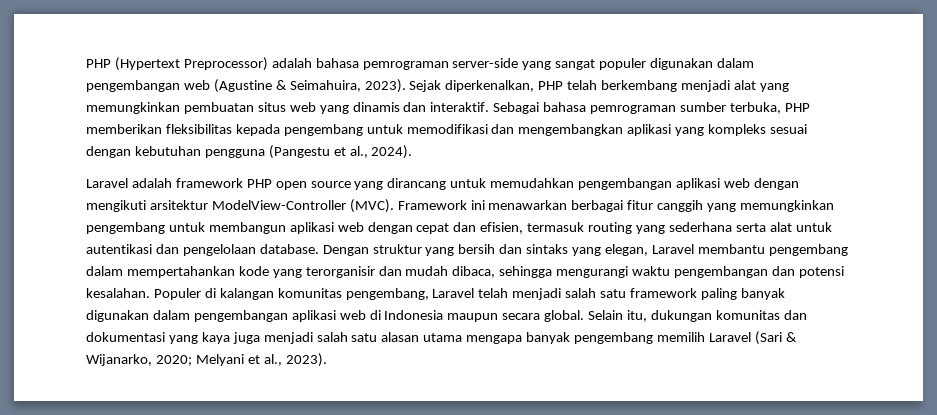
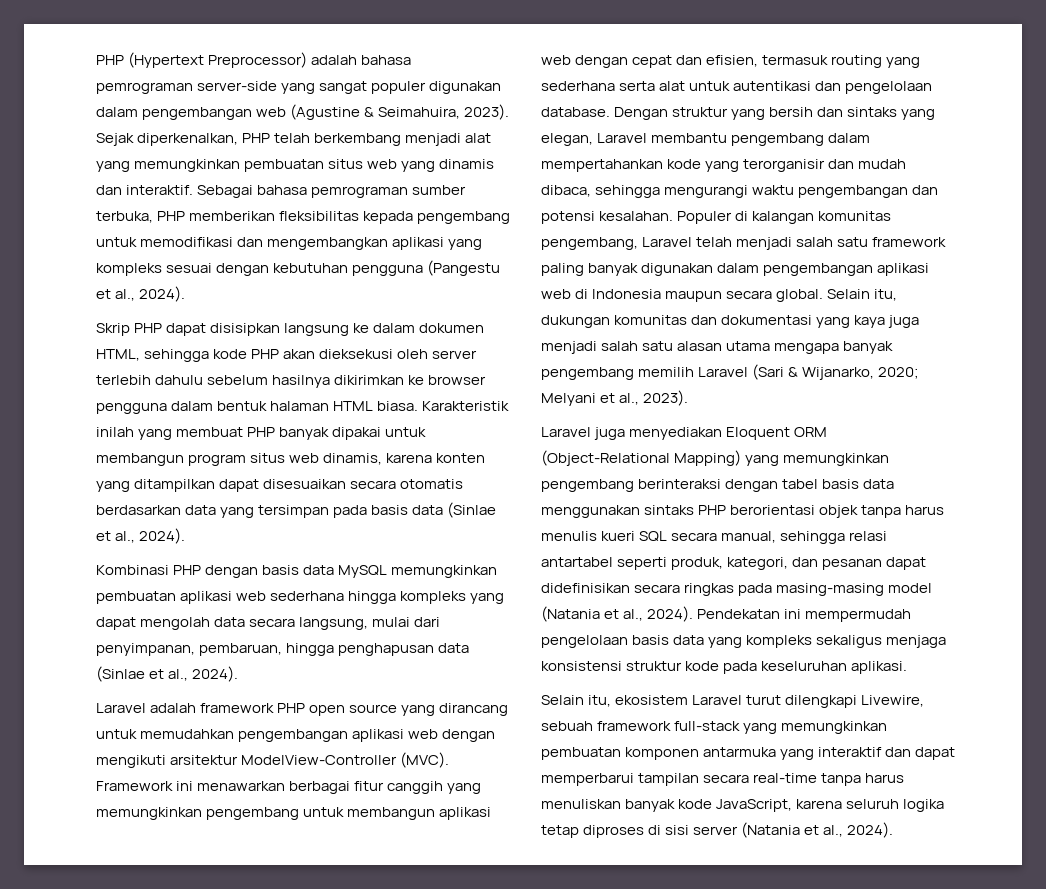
+ Skrip PHP dapat disisipkan langsung ke dalam dokumen HTML, sehingga kode PHP akan dieksekusi oleh server terlebih dahulu sebelum hasilnya dikirimkan ke browser pengguna dalam bentuk halaman HTML biasa. Karakteristik inilah yang membuat PHP banyak dipakai untuk membangun program situs web dinamis, karena konten yang ditampilkan dapat disesuaikan secara otomatis berdasarkan data yang tersimpan pada basis data (Sinlae et al., 2024).
+ Kombinasi PHP dengan basis data MySQL memungkinkan pembuatan aplikasi web sederhana hingga kompleks yang dapat mengolah data secara langsung, mulai dari penyimpanan, pembaruan, hingga penghapusan data (Sinlae et al., 2024).
+ Laravel juga menyediakan Eloquent ORM (Object-Relational Mapping) yang memungkinkan pengembang berinteraksi dengan tabel basis data menggunakan sintaks PHP berorientasi objek tanpa harus menulis kueri SQL secara manual, sehingga relasi antartabel seperti produk, kategori, dan pesanan dapat didefinisikan secara ringkas pada masing-masing model (Natania et al., 2024). Pendekatan ini mempermudah pengelolaan basis data yang kompleks sekaligus menjaga konsistensi struktur kode pada keseluruhan aplikasi.
+ Selain itu, ekosistem Laravel turut dilengkapi Livewire, sebuah framework full-stack yang memungkinkan pembuatan komponen antarmuka yang interaktif dan dapat memperbarui tampilan secara real-time tanpa harus menuliskan banyak kode JavaScript, karena seluruh logika tetap diproses di sisi server (Natania et al., 2024).

